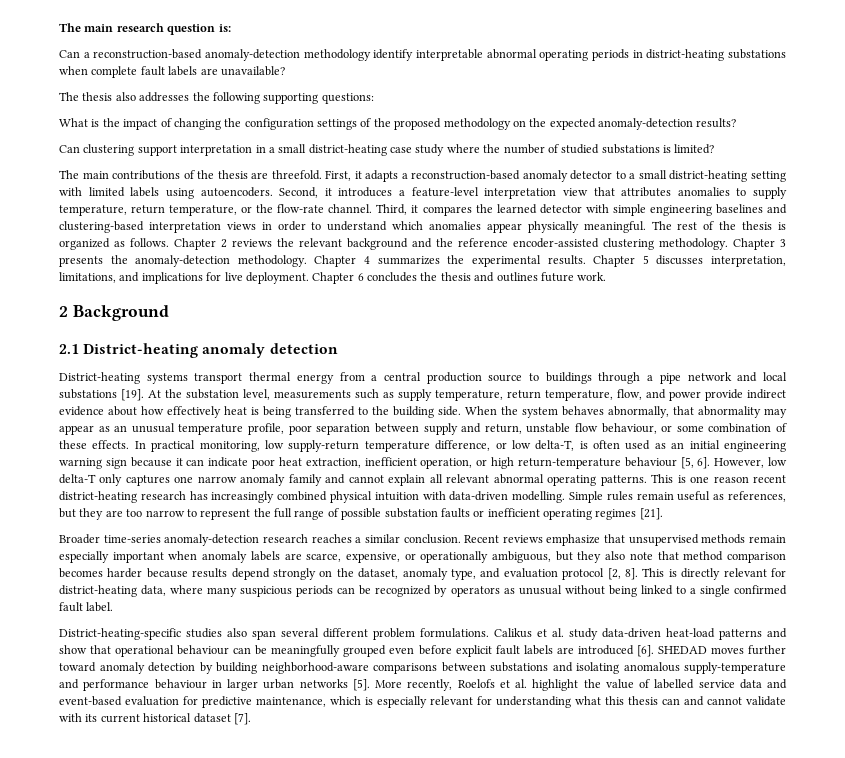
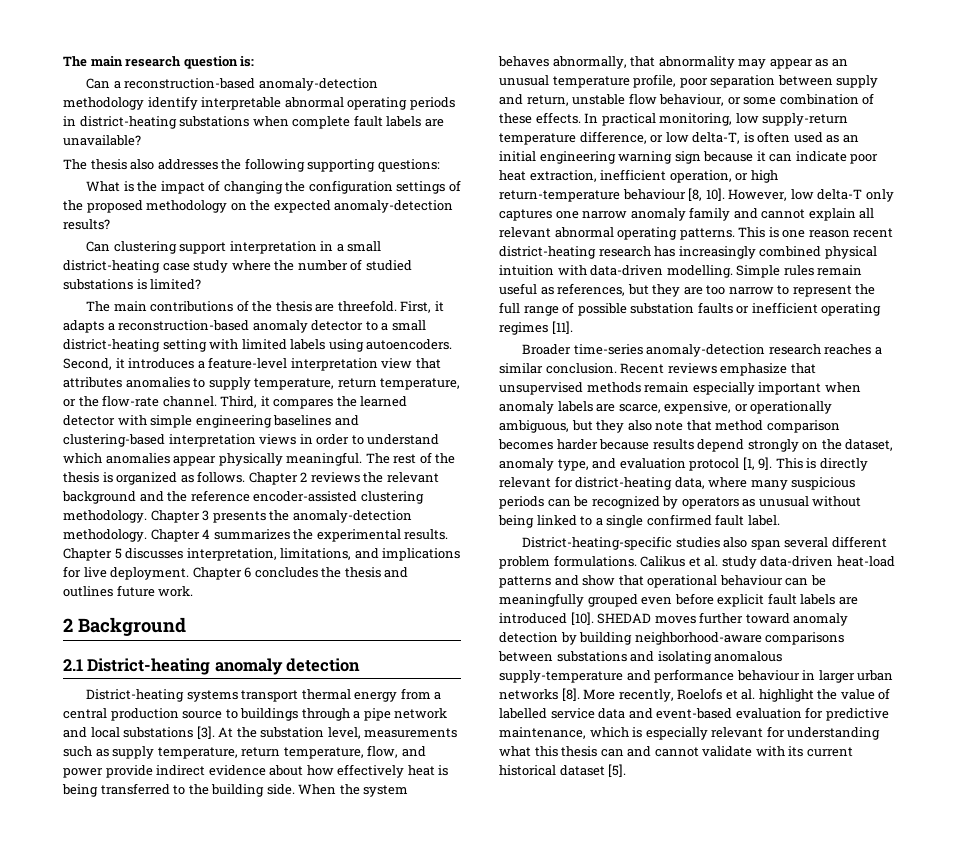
- District-heating systems transport thermal energy from a central production source to buildings through a pipe network and local substations [19].
+ District-heating systems transport thermal energy from a central production source to buildings through a pipe network and local substations [3].
- In practical monitoring, low supply-return temperature difference, or low delta-T, is often used as an initial engineering warning sign because it can indicate poor heat extraction, inefficient operation, or high return-temperature behaviour [5, 6].
+ In practical monitoring, low supply-return temperature difference, or low delta-T, is often used as an initial engineering warning sign because it can indicate poor heat extraction, inefficient operation, or high return-temperature behaviour [8, 10].
- Simple rules remain useful as references, but they are too narrow to represent the full range of possible substation faults or inefficient operating regimes [21].
+ Simple rules remain useful as references, but they are too narrow to represent the full range of possible substation faults or inefficient operating regimes [11].
- Recent reviews emphasize that unsupervised methods remain especially important when anomaly labels are scarce, expensive, or operationally ambiguous, but they also note that method comparison becomes harder because results depend strongly on the dataset, anomaly type, and evaluation protocol [2, 8].
+ Recent reviews emphasize that unsupervised methods remain especially important when anomaly labels are scarce, expensive, or operationally ambiguous, but they also note that method comparison becomes harder because results depend strongly on the dataset, anomaly type, and evaluation protocol [1, 9].
- Calikus et al. study data-driven heat-load patterns and show that operational behaviour can be meaningfully grouped even before explicit fault labels are introduced [6].
+ Calikus et al. study data-driven heat-load patterns and show that operational behaviour can be meaningfully grouped even before explicit fault labels are introduced [10].
- SHEDAD moves further toward anomaly detection by building neighborhood-aware comparisons between substations and isolating anomalous supply-temperature and performance behaviour in larger urban networks [5].
+ SHEDAD moves further toward anomaly detection by building neighborhood-aware comparisons between substations and isolating anomalous supply-temperature and performance behaviour in larger urban networks [8].
- More recently, Roelofs et al. highlight the value of labelled service data and event-based evaluation for predictive maintenance, which is especially relevant for understanding what this thesis can and cannot validate with its current historical dataset [7].
+ More recently, Roelofs et al. highlight the value of labelled service data and event-based evaluation for predictive maintenance, which is especially relevant for understanding what this thesis can and cannot validate with its current historical dataset [5].

